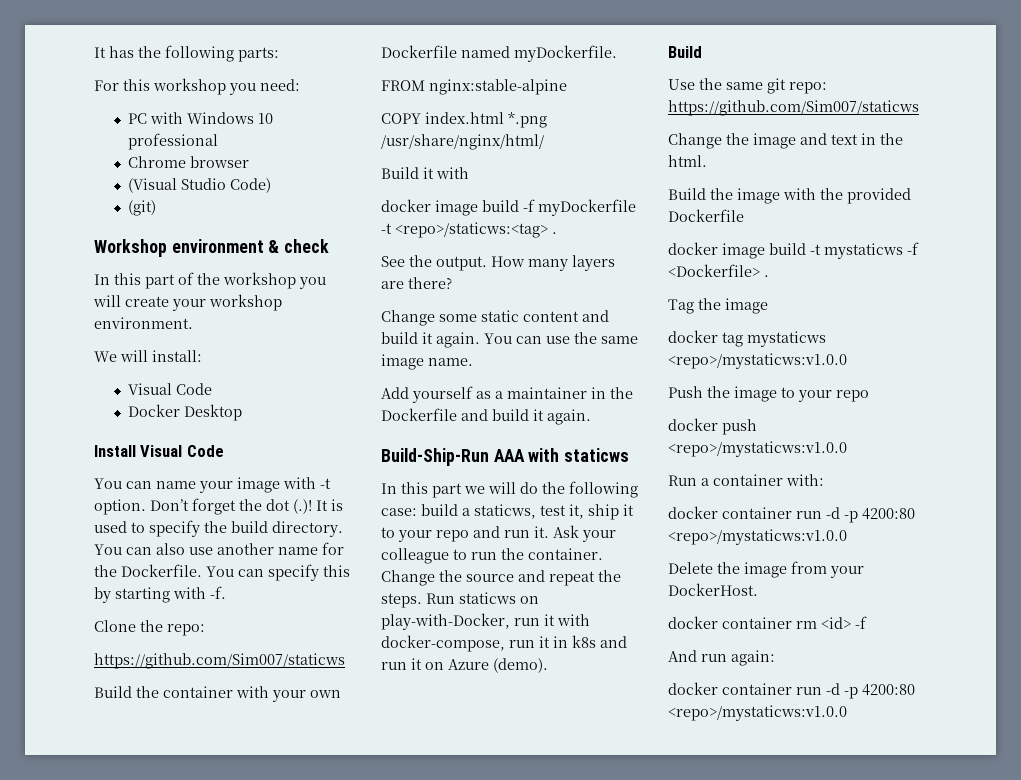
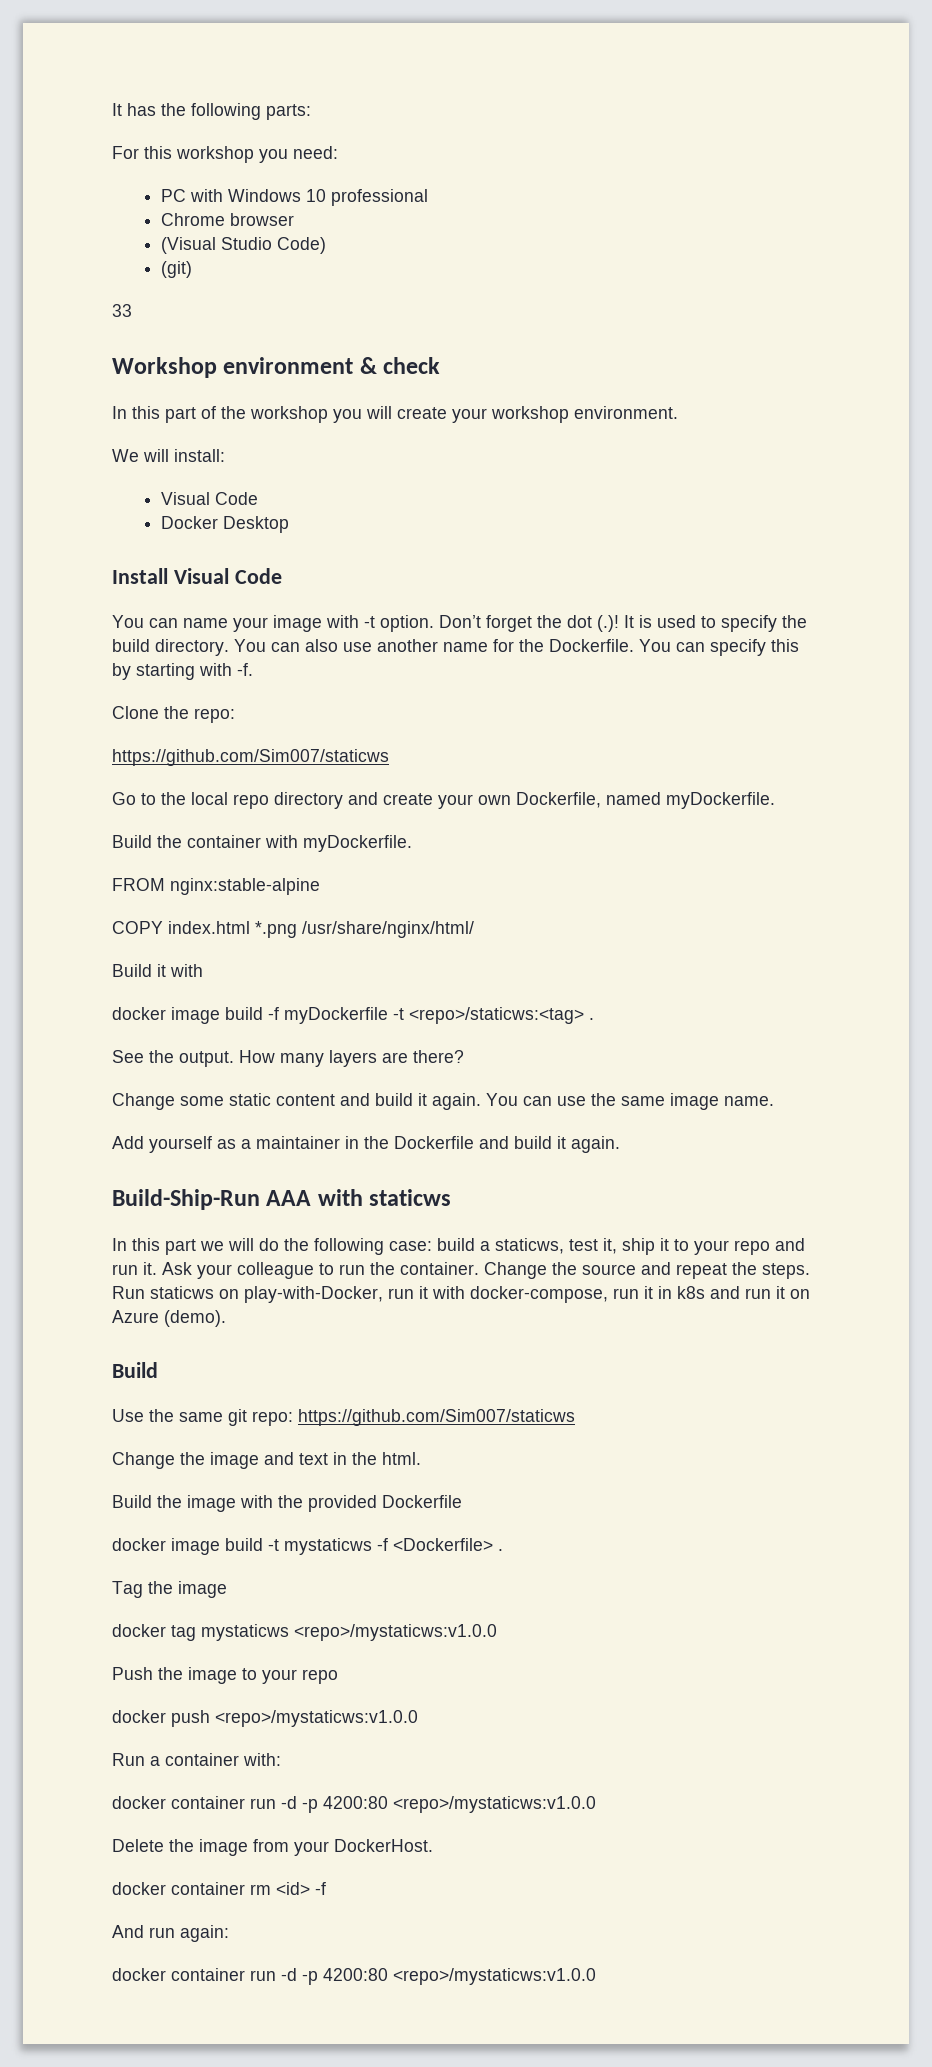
+ 33
+ Go to the local repo directory and create your own Dockerfile, named myDockerfile.
- Build the container with your own Dockerfile named myDockerfile.
+ Build the container with myDockerfile.

